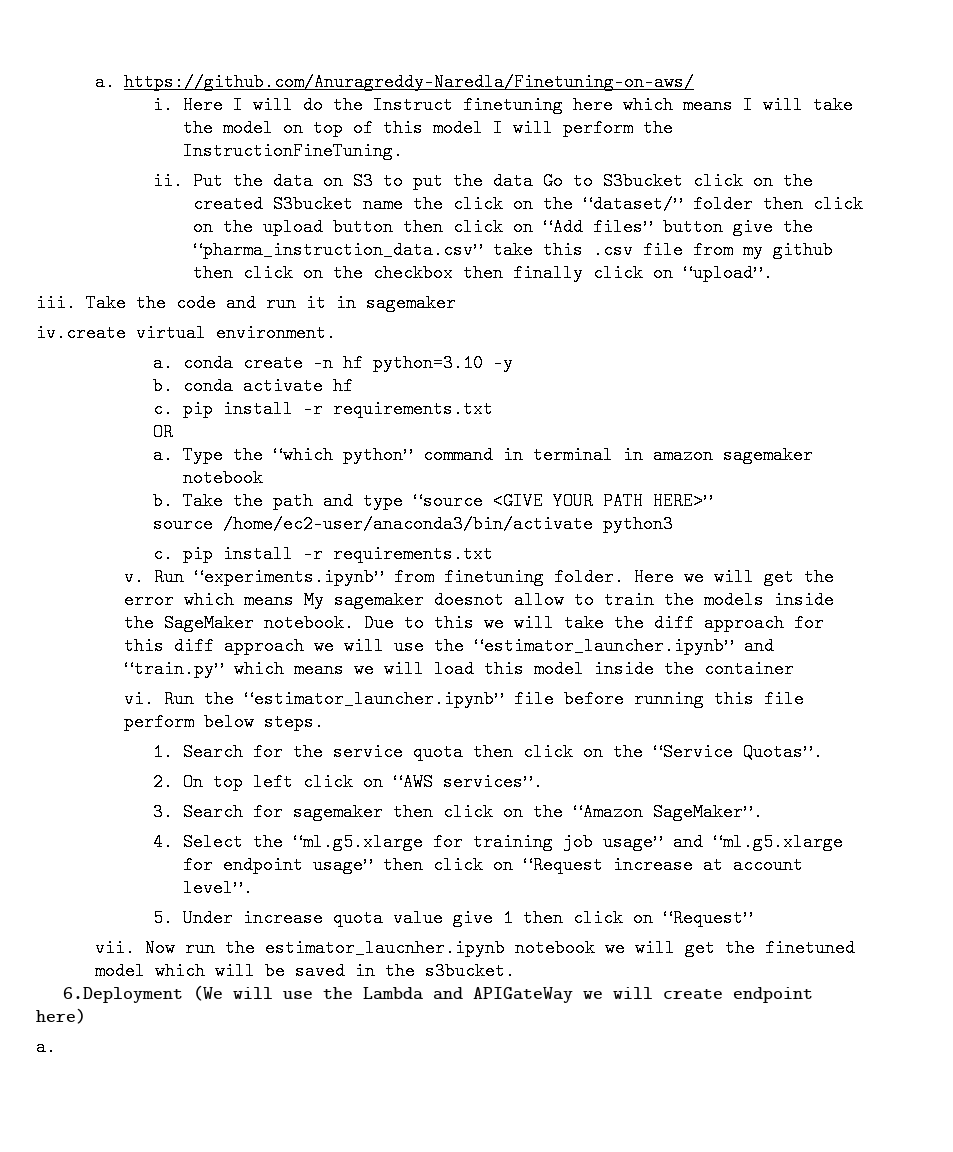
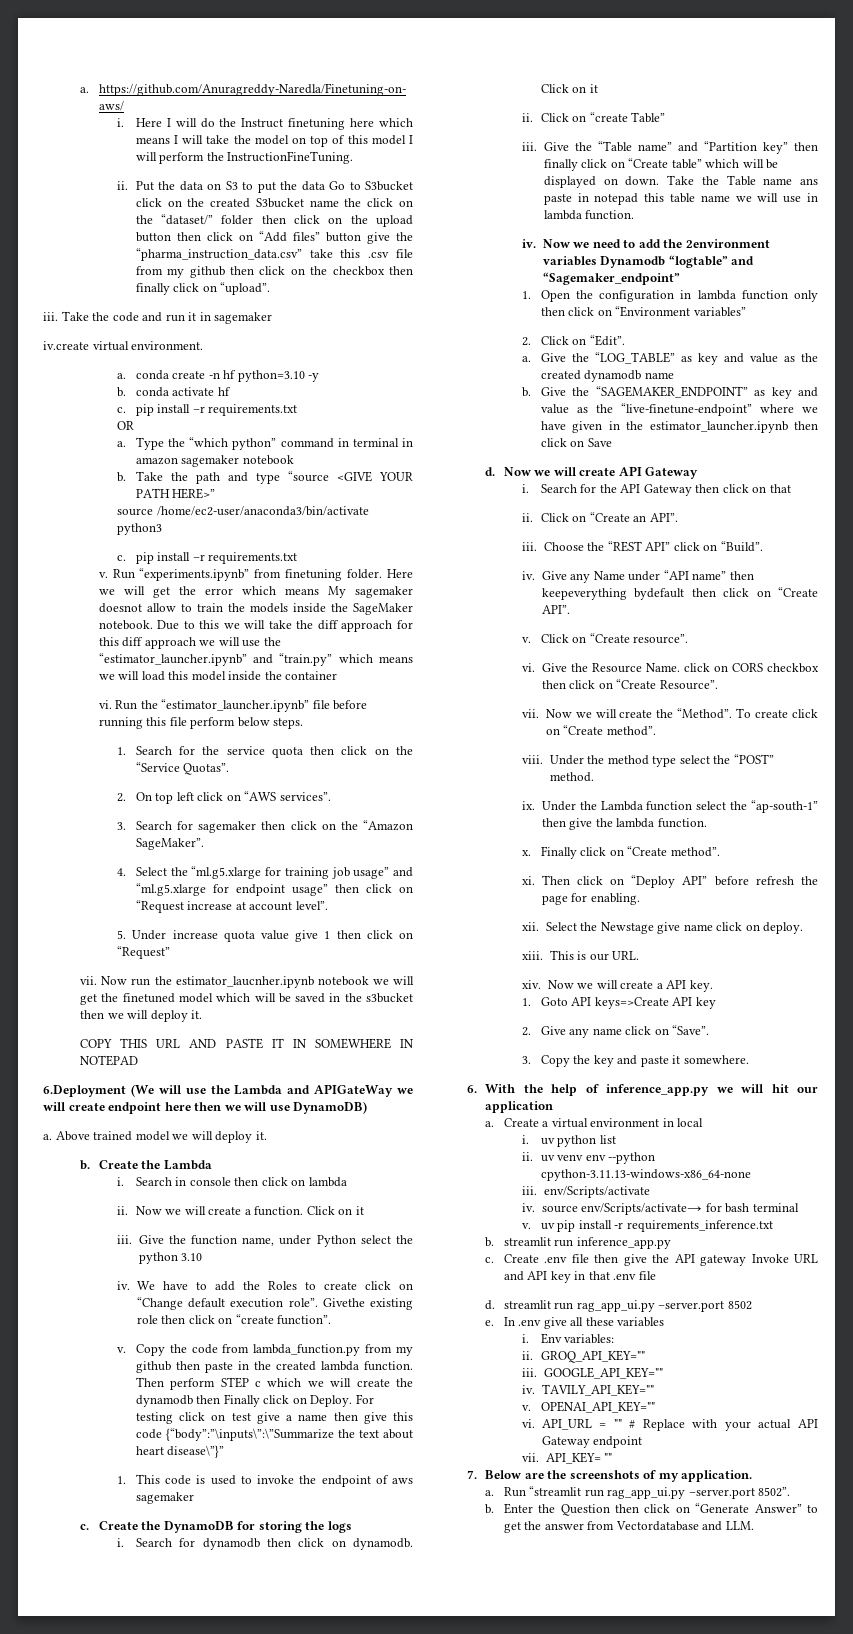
- Now run the estimator_laucnher.ipynb notebook we will get the finetuned model which will be saved in the s3bucket.
+ Now run the estimator_laucnher.ipynb notebook we will get the finetuned model which will be saved in the s3bucket then we will deploy it.
+ COPY THIS URL AND PASTE IT IN SOMEWHERE IN NOTEPAD
- 6.Deployment (We will use the Lambda and APIGateWay we will create endpoint here)
- a.
+ 6.Deployment (We will use the Lambda and APIGateWay we will create endpoint here then we will use DynamoDB)
+ a. Above trained model we will deploy it.
+ b. Create the Lambda
+ i. Search in console then click on lambda
+ ii. Now we will create a function. Click on it
+ iii. Give the function name, under Python select the python 3.10
+ iv. We have to add the Roles to create click on “Change default execution role”. Givethe existing role then click on “create function”.
+ v. Copy the code from lambda_function.py from my github then paste in the created lambda function. Then perform STEP c which we will create the dynamodb then Finally click on Deploy. For testing click on test give a name then give this code {“body”:”\inputs\”:\”Summarize the text about heart disease\”}”
+ 1. This code is used to invoke the endpoint of aws sagemaker
+ c. Create the DynamoDB for storing the logs
+ i. Search for dynamodb then click on dynamodb. Click on it
+ ii. Click on “create Table”
+ iii. Give the “Table name” and “Partition key” then finally click on “Create table” which will be displayed on down. Take the Table name ans paste in notepad this table name we will use in lambda function.
+ iv. Now we need to add the 2environment variables Dynamodb “logtable” and “Sagemaker_endpoint”
+ 1. Open the configuration in lambda function only then click on “Environment variables”
+ 2. Click on “Edit”.
+ a. Give the “LOG_TABLE” as key and value as the created dynamodb name
+ b. Give the “SAGEMAKER_ENDPOINT” as key and value as the “live-finetune-endpoint” where we have given in the estimator_launcher.ipynb then click on Save
+ d. Now we will create API Gateway
+ i. Search for the API Gateway then click on that
+ ii. Click on “Create an API”.
+ iii. Choose the “REST API” click on “Build”.
+ iv. Give any Name under “API name” then keepeverything bydefault then click on “Create API”.
+ v. Click on “Create resource”.
+ vi. Give the Resource Name. click on CORS checkbox then click on “Create Resource”.
+ vii. Now we will create the “Method”. To create click on “Create method”.
+ viii. Under the method type select the “POST” method.
+ ix. Under the Lambda function select the “ap-south-1” then give the lambda function.
+ x. Finally click on “Create method”.
+ xi. Then click on “Deploy API” before refresh the page for enabling.
+ xii. Select the Newstage give name click on deploy.
+ xiii. This is our URL.
+ xiv. Now we will create a API key.
+ 1. Goto API keys=>Create API key
+ 2. Give any name click on “Save”.
+ 3. Copy the key and paste it somewhere.
+ 6. With the help of inference_app.py we will hit our application
+ a. Create a virtual environment in local
+ i. uv python list
+ ii. uv venv env --python cpython-3.11.13-windows-x86_64-none
+ iii. env/Scripts/activate
+ iv. source env/Scripts/activate→ for bash terminal
+ v. uv pip install -r requirements_inference.txt
+ b. streamlit run inference_app.py
+ c. Create .env file then give the API gateway Invoke URL and API key in that .env file
+ d. streamlit run rag_app_ui.py –server.port 8502
+ e. In .env give all these variables
+ i. Env variables:
+ ii. GROQ_API_KEY=""
+ iii. GOOGLE_API_KEY=""
+ iv. TAVILY_API_KEY=""
+ v. OPENAI_API_KEY=""
+ vi. API_URL = "" # Replace with your actual API Gateway endpoint
+ vii. API_KEY= ""
+ 7. Below are the screenshots of my application.
+ a. Run “streamlit run rag_app_ui.py –server.port 8502”.
+ b. Enter the Question then click on “Generate Answer” to get the answer from Vectordatabase and LLM.

